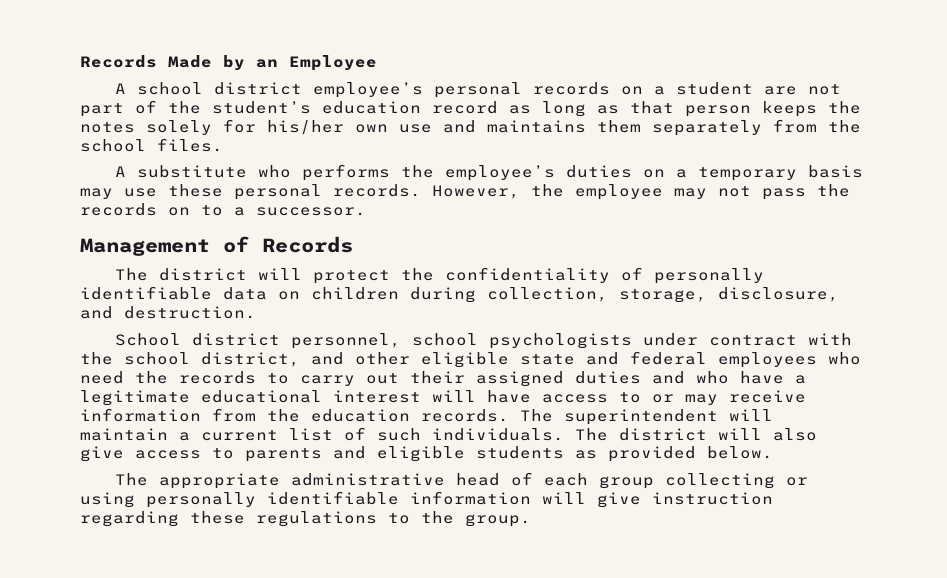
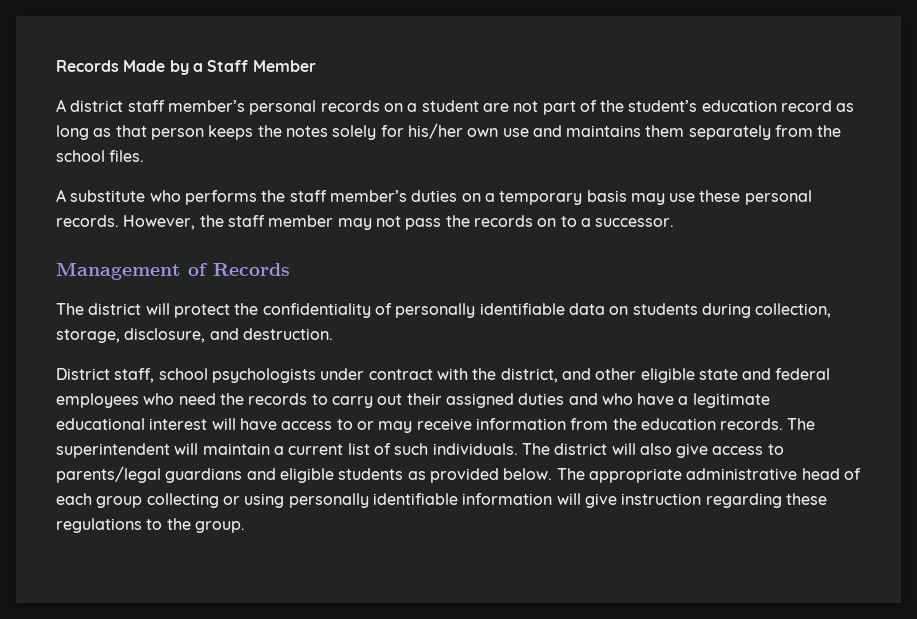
- Records Made by an Employee
- A school district employee’s personal records on a student are not part of the student’s education record as long as that person keeps the notes solely for his/her own use and maintains them separately from the school files.
+ Records Made by a Staff Member
+ A district staff member’s personal records on a student are not part of the student’s education record as long as that person keeps the notes solely for his/her own use and maintains them separately from the school files.
- A substitute who performs the employee’s duties on a temporary basis may use these personal records.
+ A substitute who performs the staff member’s duties on a temporary basis may use these personal records.
- However, the employee may not pass the records on to a successor.
+ However, the staff member may not pass the records on to a successor.
- The district will protect the confidentiality of personally identifiable data on children during collection, storage, disclosure, and destruction.
+ The district will protect the confidentiality of personally identifiable data on students during collection, storage, disclosure, and destruction.
- School district personnel, school psychologists under contract with the school district, and other eligible state and federal employees who need the records to carry out their assigned duties and who have a legitimate educational interest will have access to or may receive information from the education records.
+ District staff, school psychologists under contract with the district, and other eligible state and federal employees who need the records to carry out their assigned duties and who have a legitimate educational interest will have access to or may receive information from the education records.
- The district will also give access to parents and eligible students as provided below.
- The appropriate administrative head of each group collecting or using personally identifiable information will give instruction regarding these regulations to the group.
+ The district will also give access to parents/legal guardians and eligible students as provided below. The appropriate administrative head of each group collecting or using personally identifiable information will give instruction regarding these regulations to the group.

